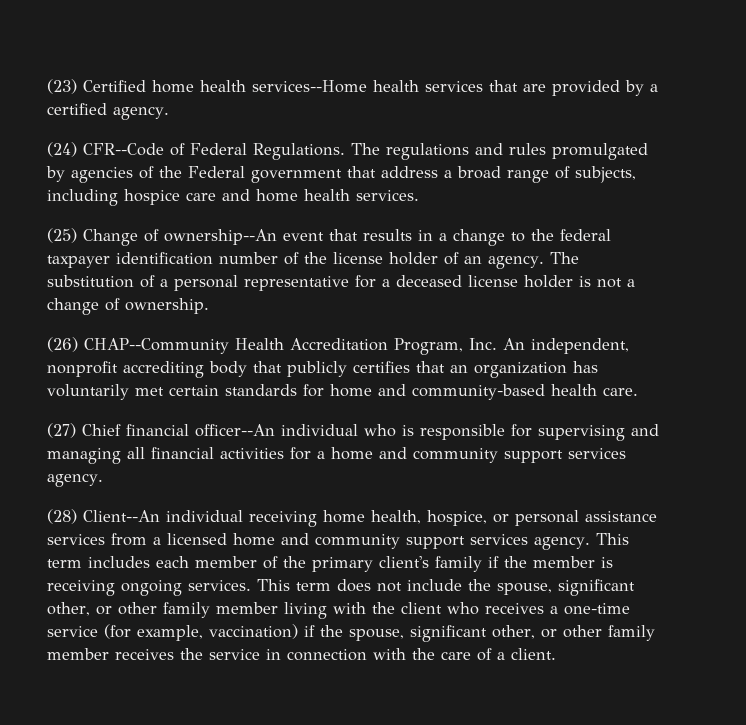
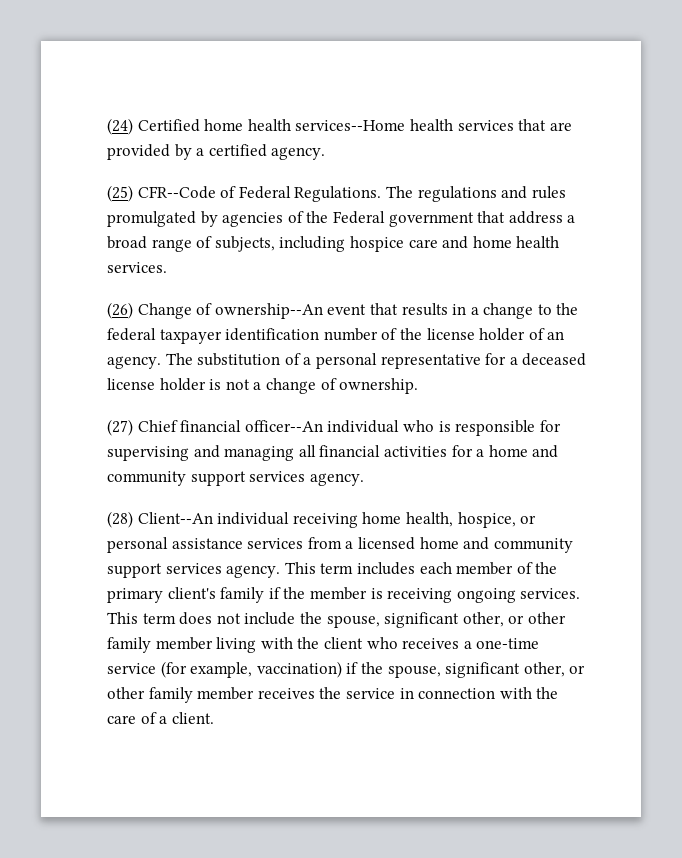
- (23) Certified home health services--Home health services that are provided by a certified agency.
+ (24) Certified home health services--Home health services that are provided by a certified agency.
- (24) CFR--Code of Federal Regulations.
+ (25) CFR--Code of Federal Regulations.
- (25) Change of ownership--An event that results in a change to the federal taxpayer identification number of the license holder of an agency.
+ (26) Change of ownership--An event that results in a change to the federal taxpayer identification number of the license holder of an agency.
- (26) CHAP--Community Health Accreditation Program, Inc. An independent, nonprofit accrediting body that publicly certifies that an organization has voluntarily met certain standards for home and community-based health care.

